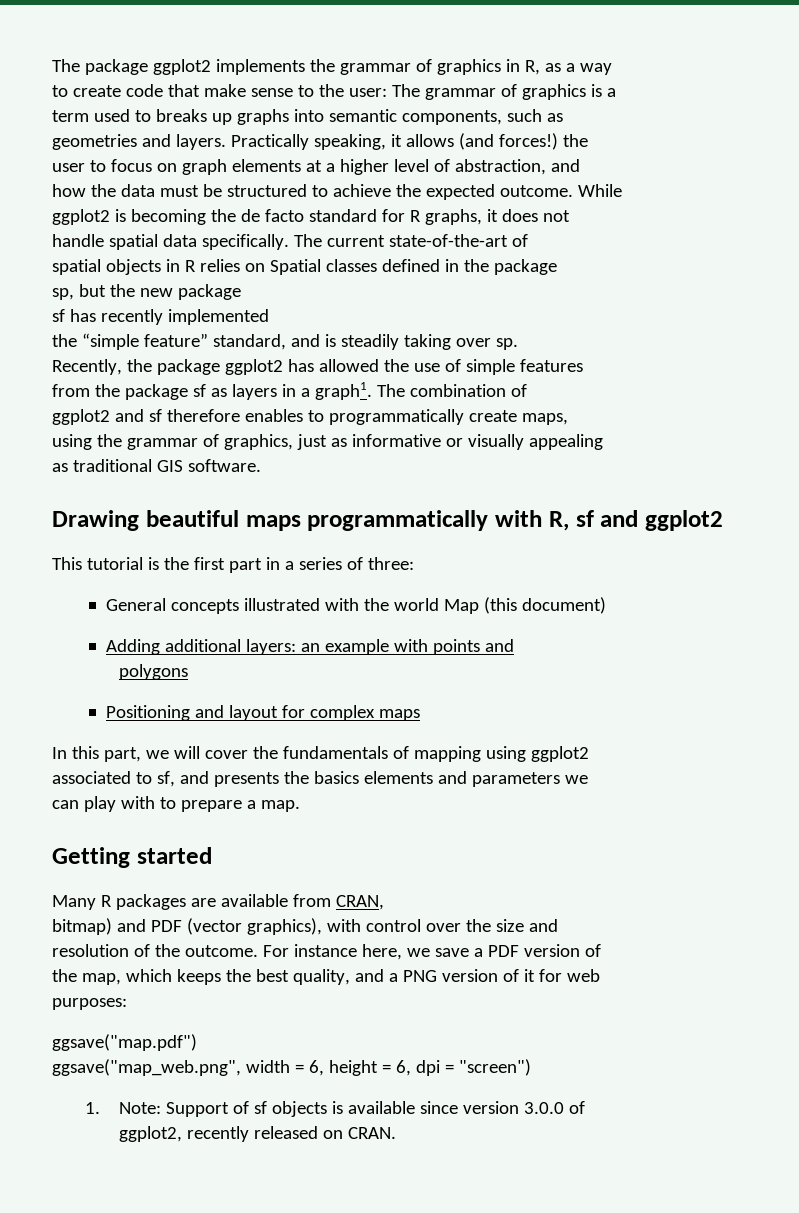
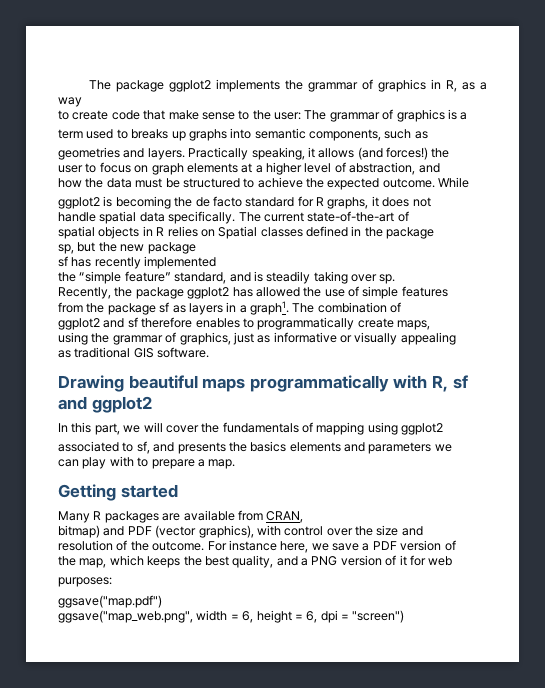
- This tutorial is the first part in a series of three:
- General concepts illustrated with the world Map (this document)
- Adding additional layers: an example with points and
- polygons
- Positioning and layout for complex maps
- 1. Note: Support of sf objects is available since version 3.0.0 of
- ggplot2, recently released on CRAN.

